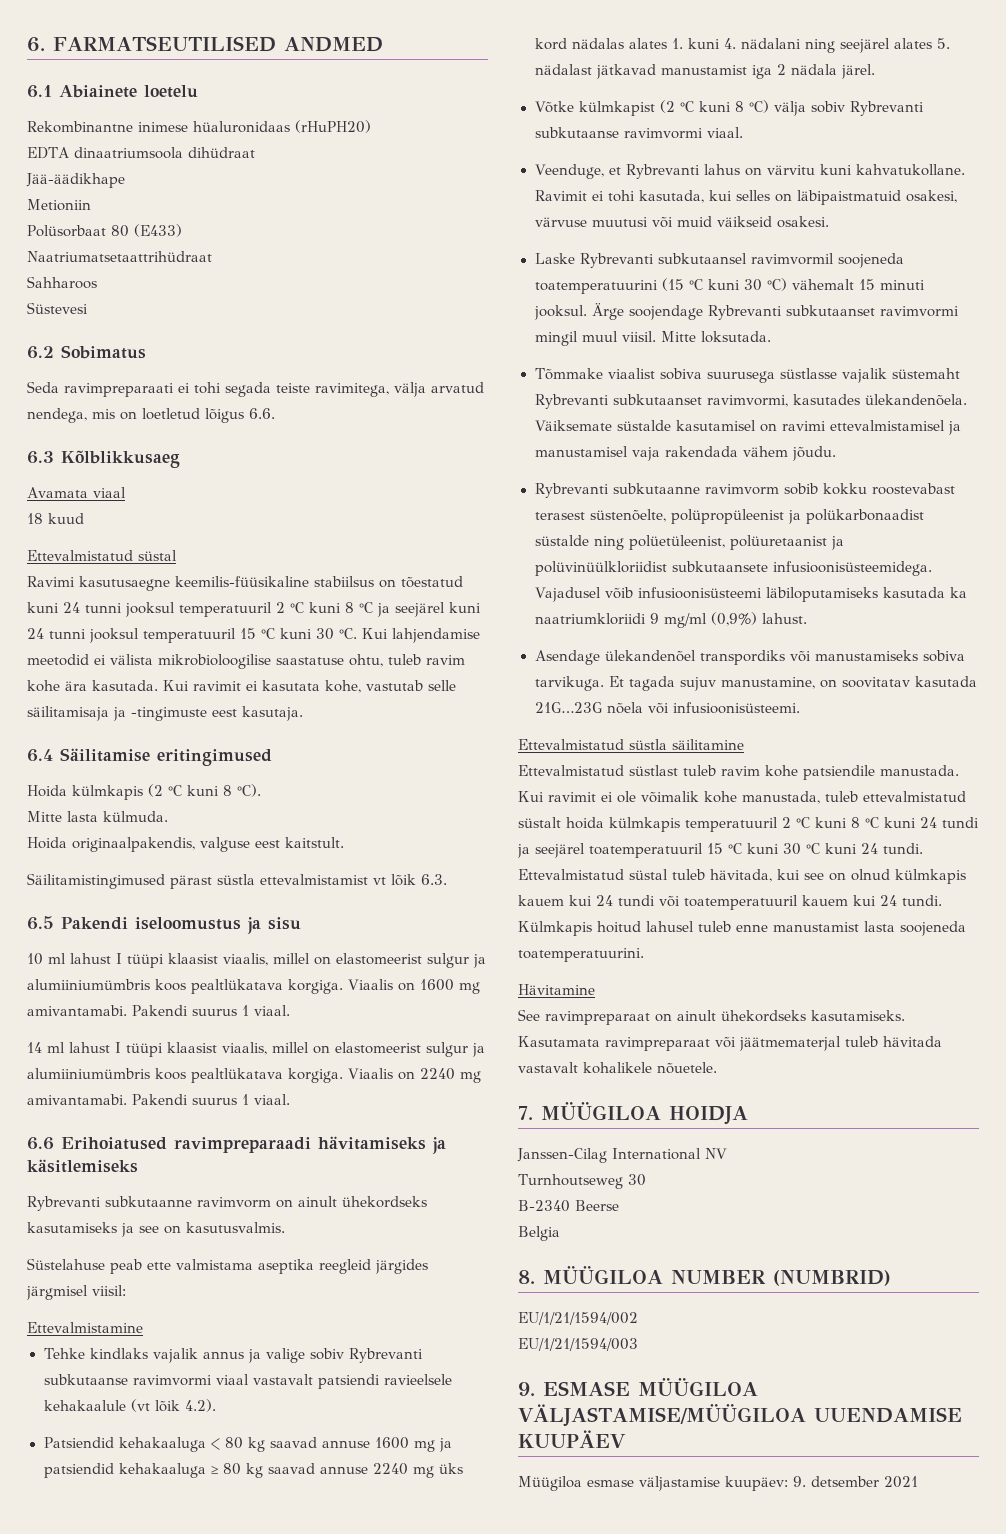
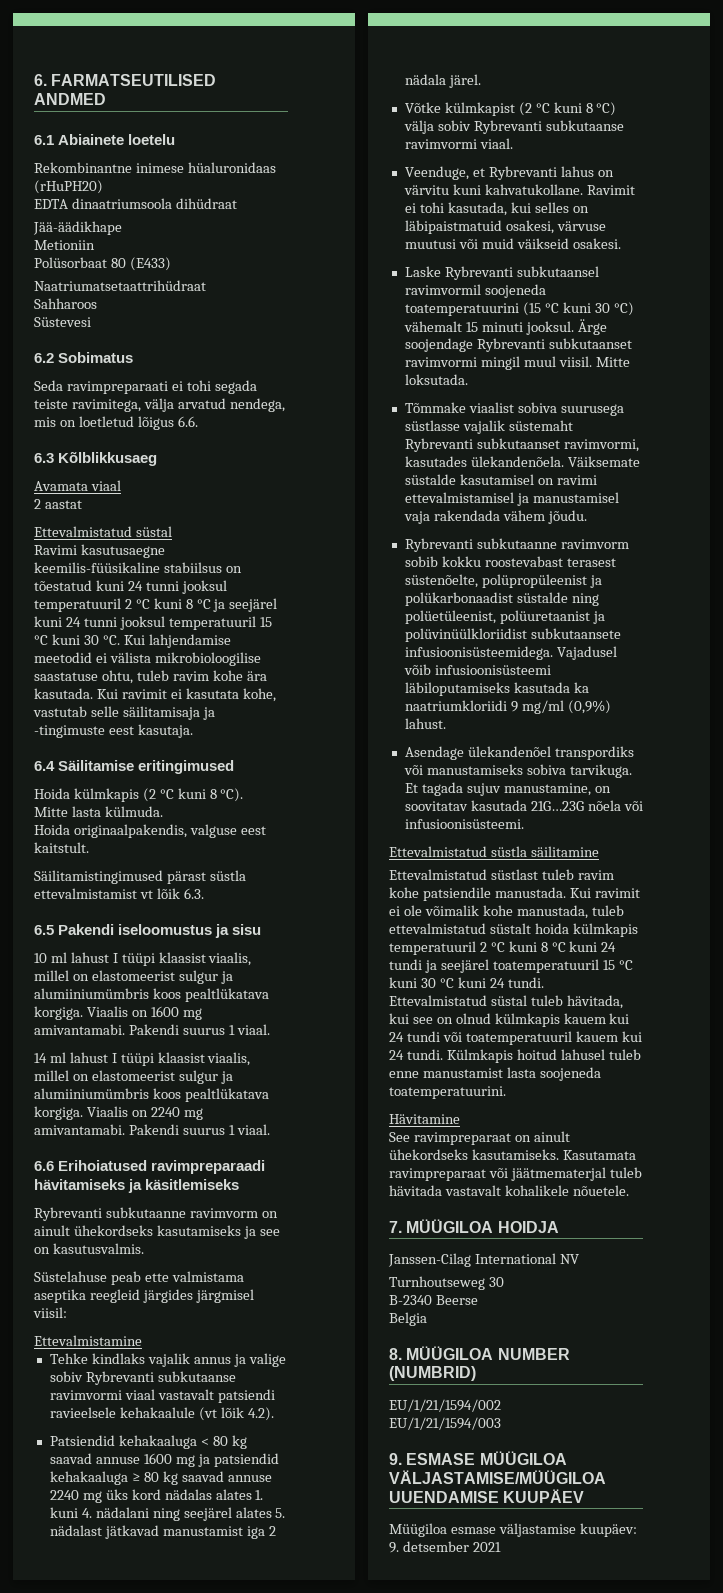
- 18 kuud
+ 2 aastat

